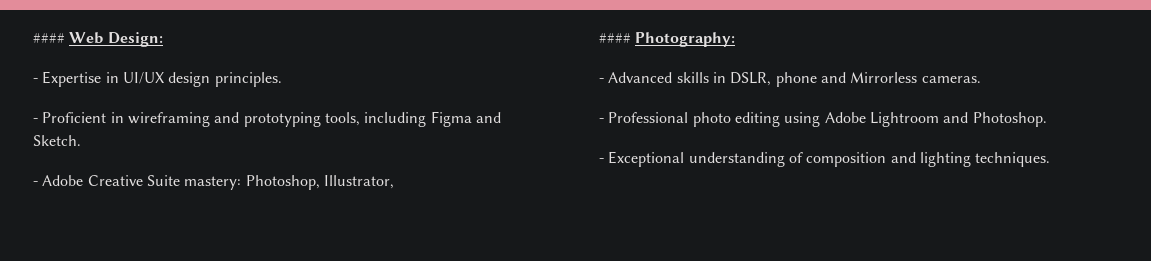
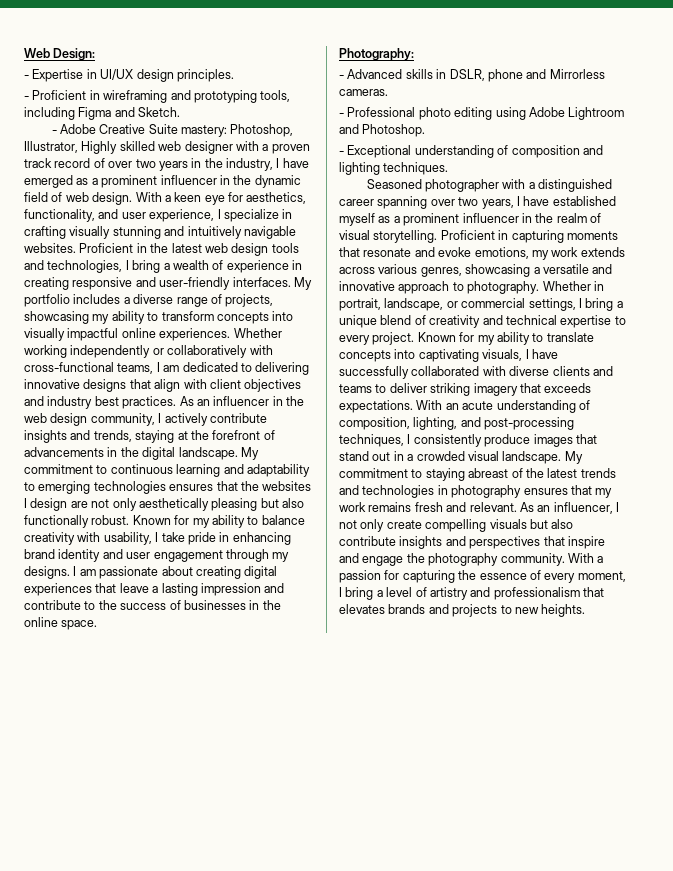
- #### Web Design:
+ Web Design:
- - Adobe Creative Suite mastery: Photoshop, Illustrator,
- #### Photography:
+ - Adobe Creative Suite mastery: Photoshop, Illustrator, Highly skilled web designer with a proven track record of over two years in the industry, I have emerged as a prominent influencer in the dynamic field of web design. With a keen eye for aesthetics, functionality, and user experience, I specialize in crafting visually stunning and intuitively navigable websites. Proficient in the latest web design tools and technologies, I bring a wealth of experience in creating responsive and user-friendly interfaces. My portfolio includes a diverse range of projects, showcasing my ability to transform concepts into visually impactful online experiences. Whether working independently or collaboratively with cross-functional teams, I am dedicated to delivering innovative designs that align with client objectives and industry best practices. As an influencer in the web design community, I actively contribute insights and trends, staying at the forefront of advancements in the digital landscape. My commitment to continuous learning and adaptability to emerging technologies ensures that the websites I design are not only aesthetically pleasing but also functionally robust. Known for my ability to balance creativity with usability, I take pride in enhancing brand identity and user engagement through my designs. I am passionate about creating digital experiences that leave a lasting impression and contribute to the success of businesses in the online space.
+ Photography:
+ Seasoned photographer with a distinguished career spanning over two years, I have established myself as a prominent influencer in the realm of visual storytelling. Proficient in capturing moments that resonate and evoke emotions, my work extends across various genres, showcasing a versatile and innovative approach to photography. Whether in portrait, landscape, or commercial settings, I bring a unique blend of creativity and technical expertise to every project. Known for my ability to translate concepts into captivating visuals, I have successfully collaborated with diverse clients and teams to deliver striking imagery that exceeds expectations. With an acute understanding of composition, lighting, and post-processing techniques, I consistently produce images that stand out in a crowded visual landscape. My commitment to staying abreast of the latest trends and technologies in photography ensures that my work remains fresh and relevant. As an influencer, I not only create compelling visuals but also contribute insights and perspectives that inspire and engage the photography community. With a passion for capturing the essence of every moment, I bring a level of artistry and professionalism that elevates brands and projects to new heights.

